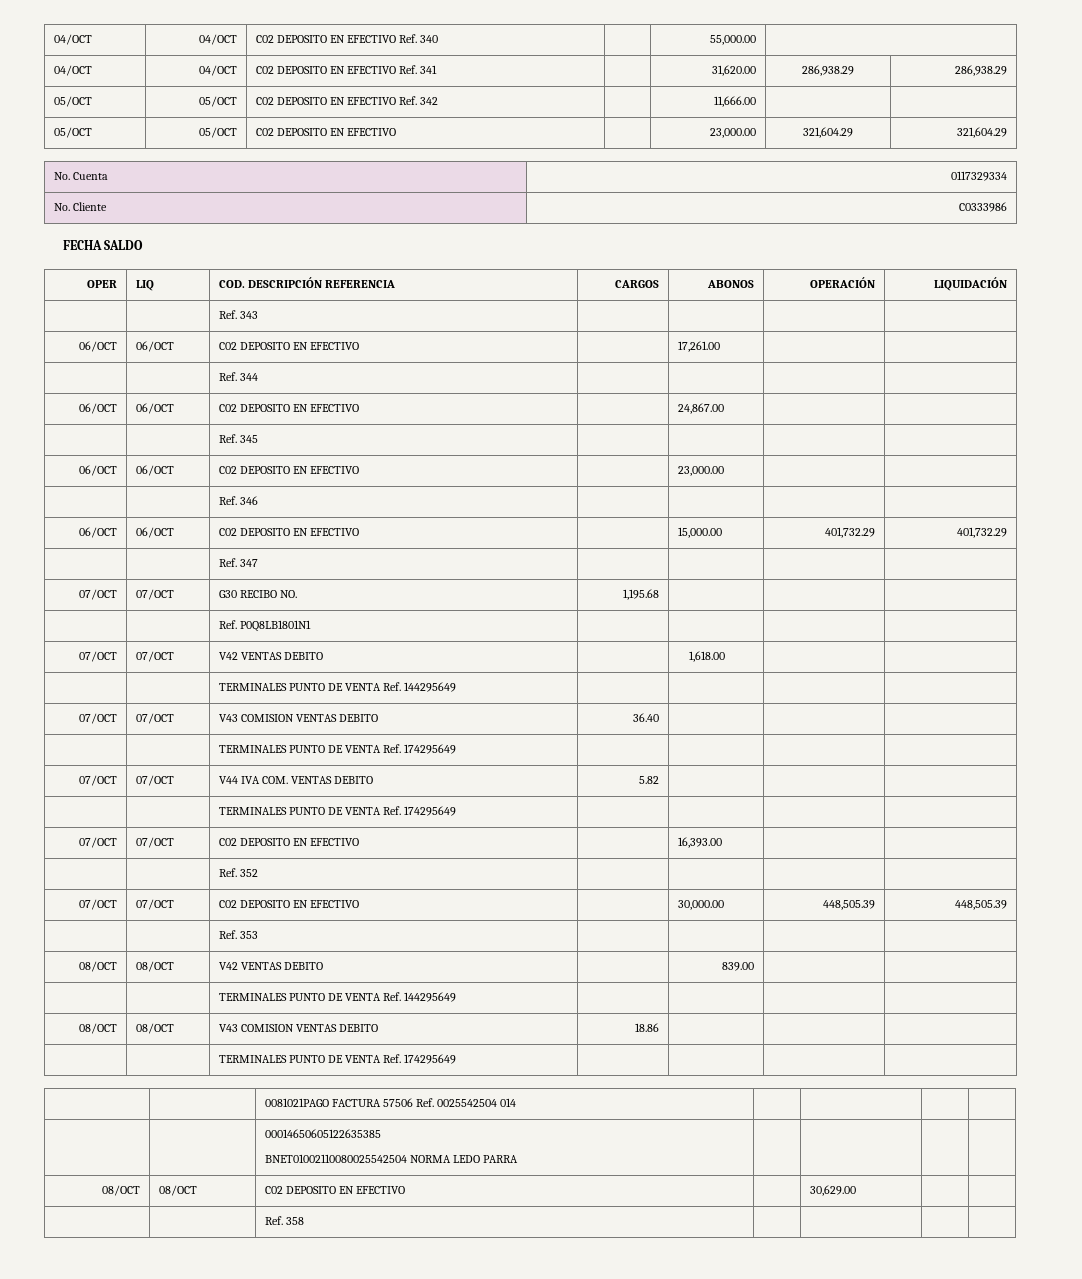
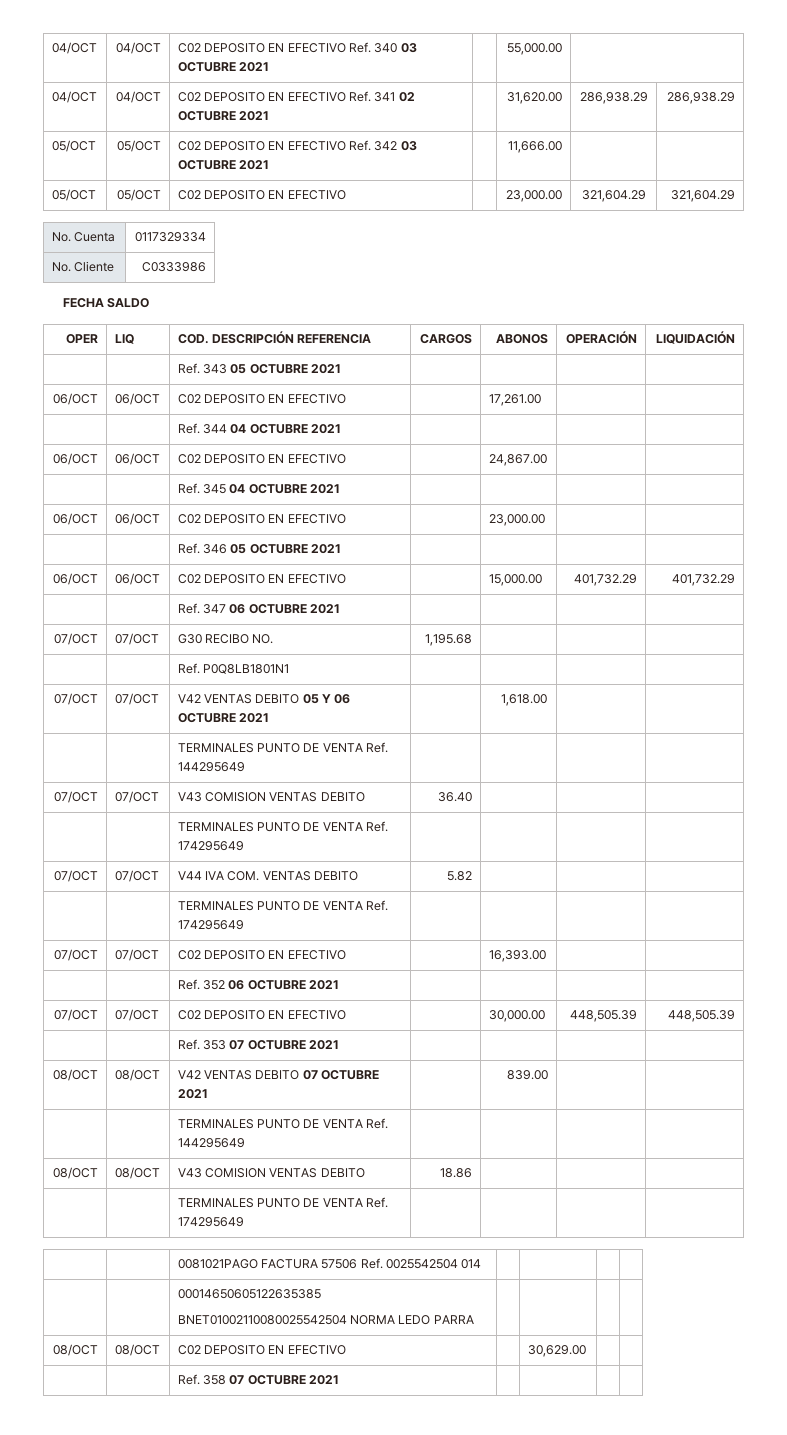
- 04/OCT | 04/OCT | C02 DEPOSITO EN EFECTIVO Ref. 340 | | 55,000.00 |
+ 04/OCT | 04/OCT | C02 DEPOSITO EN EFECTIVO Ref. 340 03 OCTUBRE 2021 | | 55,000.00 |
- 04/OCT | 04/OCT | C02 DEPOSITO EN EFECTIVO Ref. 341 | | 31,620.00 | 286,938.29 | 286,938.29
+ 04/OCT | 04/OCT | C02 DEPOSITO EN EFECTIVO Ref. 341 02 OCTUBRE 2021 | | 31,620.00 | 286,938.29 | 286,938.29
- 05/OCT | 05/OCT | C02 DEPOSITO EN EFECTIVO Ref. 342 | | 11,666.00 | |
+ 05/OCT | 05/OCT | C02 DEPOSITO EN EFECTIVO Ref. 342 03 OCTUBRE 2021 | | 11,666.00 | |
- | | Ref. 343 | | | |
+ | | Ref. 343 05 OCTUBRE 2021 | | | |
- | | Ref. 344 | | | |
+ | | Ref. 344 04 OCTUBRE 2021 | | | |
- | | Ref. 345 | | | |
+ | | Ref. 345 04 OCTUBRE 2021 | | | |
- | | Ref. 346 | | | |
+ | | Ref. 346 05 OCTUBRE 2021 | | | |
- | | Ref. 347 | | | |
+ | | Ref. 347 06 OCTUBRE 2021 | | | |
- 07/OCT | 07/OCT | V42 VENTAS DEBITO | | 1,618.00 | |
+ 07/OCT | 07/OCT | V42 VENTAS DEBITO 05 Y 06 OCTUBRE 2021 | | 1,618.00 | |
- | | Ref. 352 | | | |
+ | | Ref. 352 06 OCTUBRE 2021 | | | |
- | | Ref. 353 | | | |
+ | | Ref. 353 07 OCTUBRE 2021 | | | |
- 08/OCT | 08/OCT | V42 VENTAS DEBITO | | 839.00 | |
+ 08/OCT | 08/OCT | V42 VENTAS DEBITO 07 OCTUBRE 2021 | | 839.00 | |
- | | Ref. 358 | | | |
+ | | Ref. 358 07 OCTUBRE 2021 | | | |

